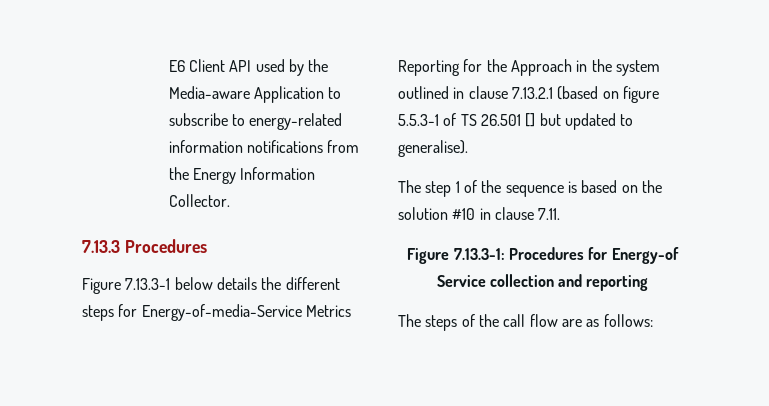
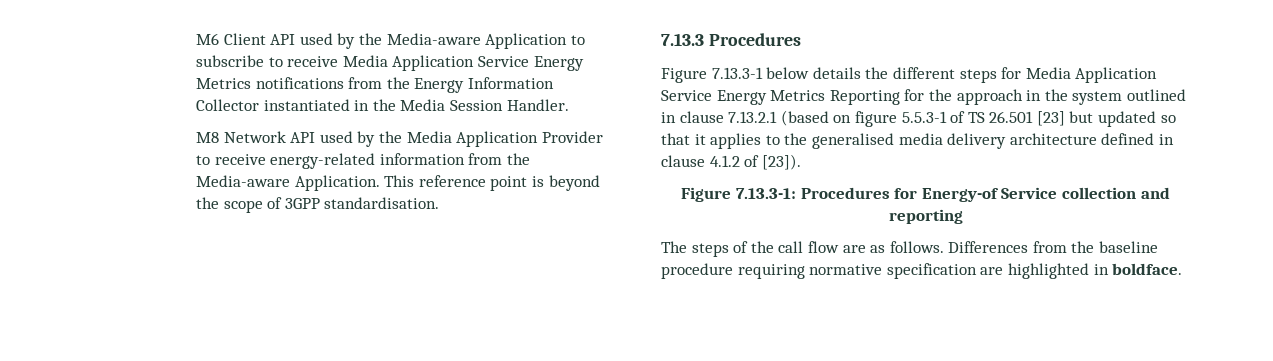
- E6 Client API used by the Media-aware Application to subscribe to energy-related information notifications from the Energy Information Collector.
+ M6 Client API used by the Media-aware Application to subscribe to receive Media Application Service Energy Metrics notifications from the Energy Information Collector instantiated in the Media Session Handler.
+ M8 Network API used by the Media Application Provider to receive energy-related information from the Media-aware Application. This reference point is beyond the scope of 3GPP standardisation.
- Figure 7.13.3-1 below details the different steps for Energy-of-media-Service Metrics Reporting for the Approach in the system outlined in clause 7.13.2.1 (based on figure 5.5.3-1 of TS 26.501 [] but updated to generalise).
- The step 1 of the sequence is based on the solution #10 in clause 7.11.
+ Figure 7.13.3-1 below details the different steps for Media Application Service Energy Metrics Reporting for the approach in the system outlined in clause 7.13.2.1 (based on figure 5.5.3-1 of TS 26.501 [23] but updated so that it applies to the generalised media delivery architecture defined in clause 4.1.2 of [23]).
- The steps of the call flow are as follows:
+ The steps of the call flow are as follows. Differences from the baseline procedure requiring normative specification are highlighted in boldface.

